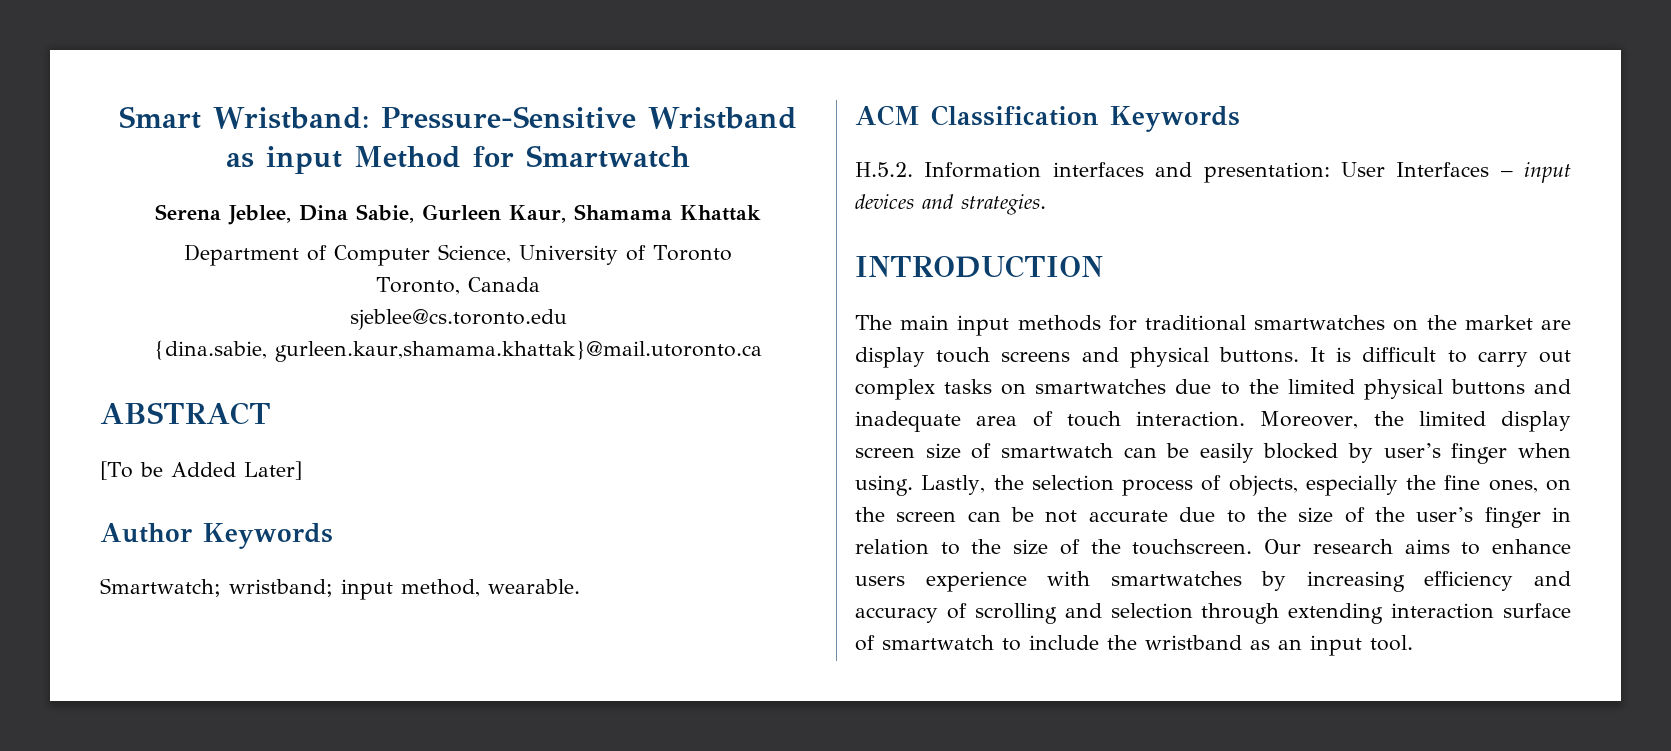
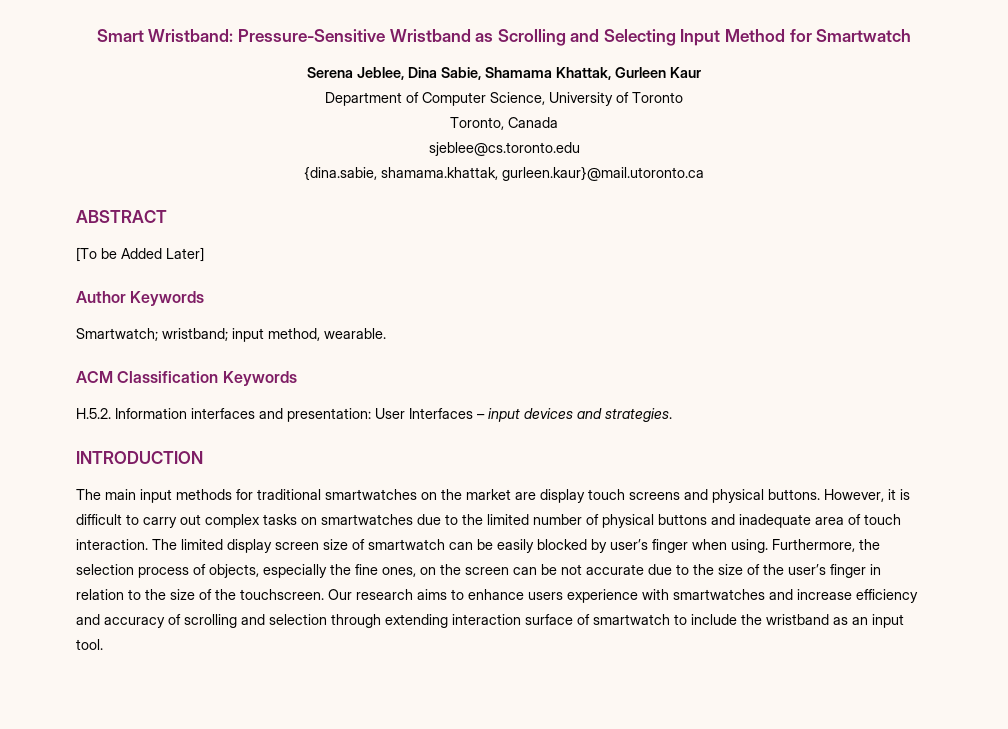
- Smart Wristband: Pressure-Sensitive Wristband as input Method for Smartwatch
+ Smart Wristband: Pressure-Sensitive Wristband as Scrolling and Selecting Input Method for Smartwatch
- Serena Jeblee, Dina Sabie, Gurleen Kaur, Shamama Khattak
+ Serena Jeblee, Dina Sabie, Shamama Khattak, Gurleen Kaur
- {dina.sabie, gurleen.kaur,shamama.khattak}@mail.utoronto.ca
+ {dina.sabie, shamama.khattak, gurleen.kaur}@mail.utoronto.ca
- It is difficult to carry out complex tasks on smartwatches due to the limited physical buttons and inadequate area of touch interaction.
+ However, it is difficult to carry out complex tasks on smartwatches due to the limited number of physical buttons and inadequate area of touch interaction.
- Moreover, the limited display screen size of smartwatch can be easily blocked by user’s finger when using.
+ The limited display screen size of smartwatch can be easily blocked by user’s finger when using.
- Lastly, the selection process of objects, especially the fine ones, on the screen can be not accurate due to the size of the user’s finger in relation to the size of the touchscreen.
+ Furthermore, the selection process of objects, especially the fine ones, on the screen can be not accurate due to the size of the user’s finger in relation to the size of the touchscreen.
- Our research aims to enhance users experience with smartwatches by increasing efficiency and accuracy of scrolling and selection through extending interaction surface of smartwatch to include the wristband as an input tool.
+ Our research aims to enhance users experience with smartwatches and increase efficiency and accuracy of scrolling and selection through extending interaction surface of smartwatch to include the wristband as an input tool.

